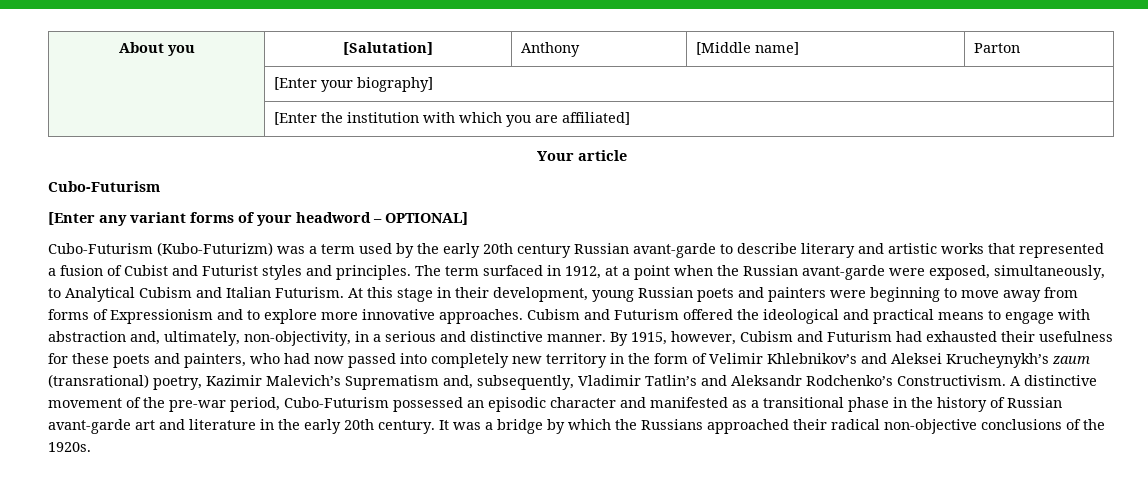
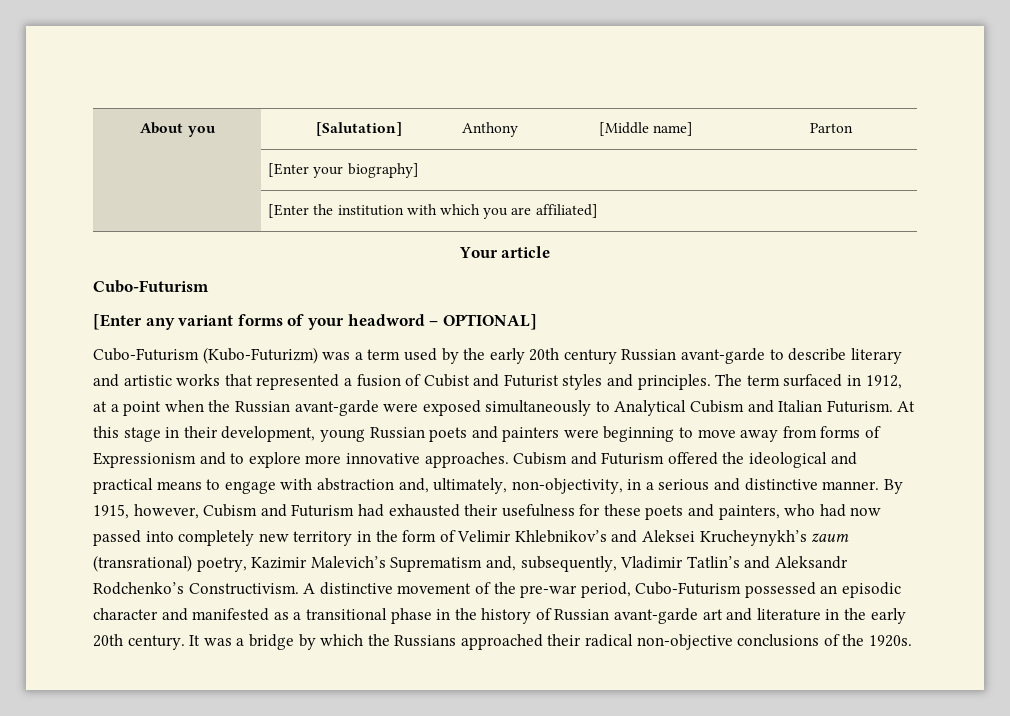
- The term surfaced in 1912, at a point when the Russian avant-garde were exposed, simultaneously, to Analytical Cubism and Italian Futurism.
+ The term surfaced in 1912, at a point when the Russian avant-garde were exposed simultaneously to Analytical Cubism and Italian Futurism.

